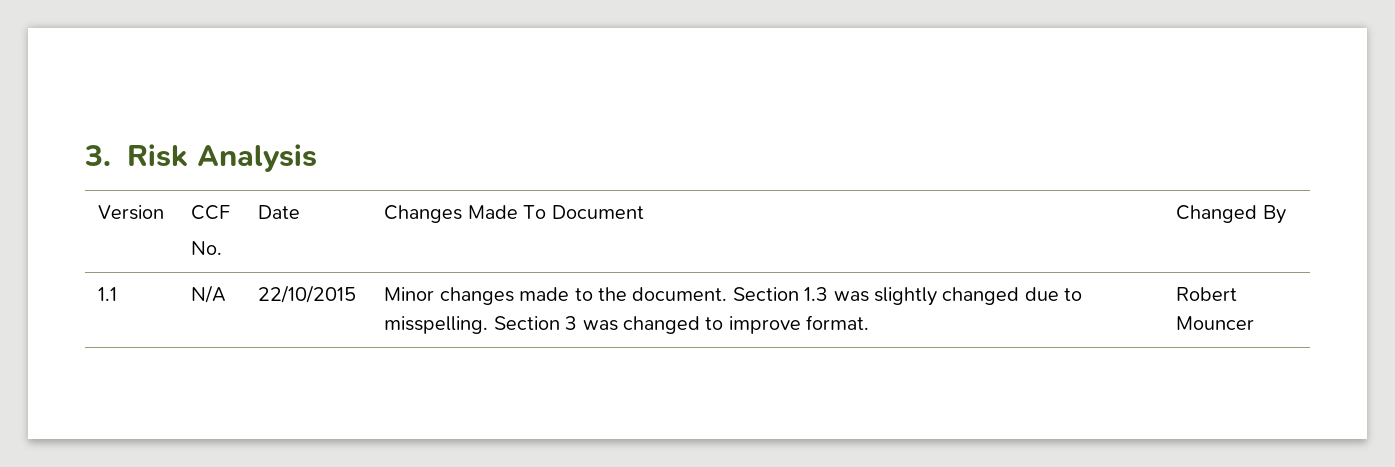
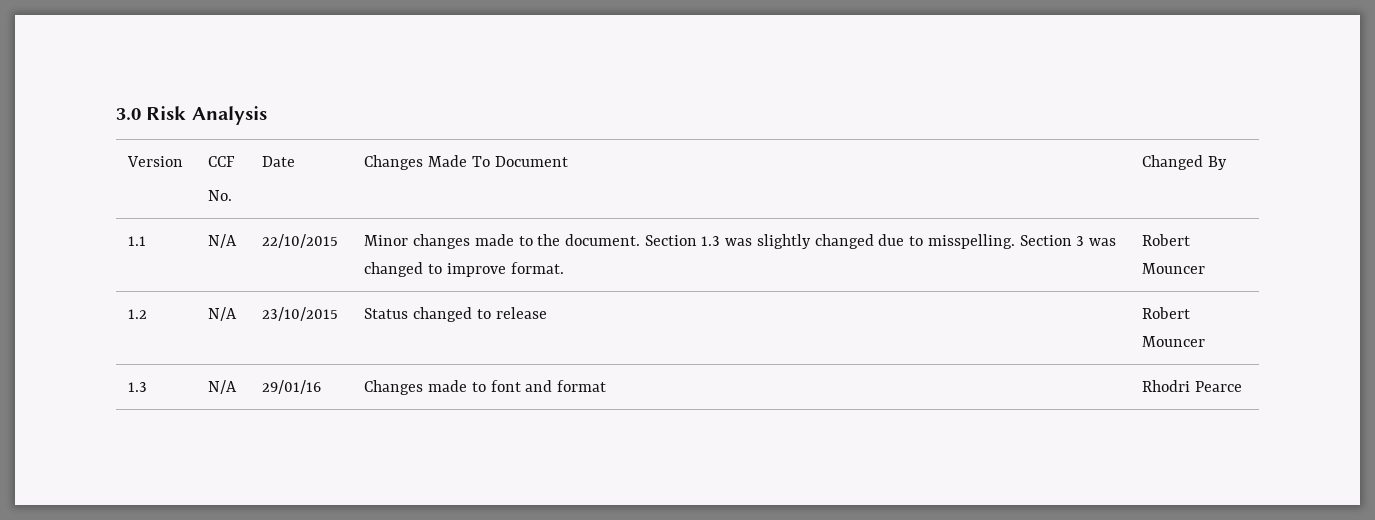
- 3. Risk Analysis
+ 3.0 Risk Analysis
+ 1.2 | N/A | 23/10/2015 | Status changed to release | Robert Mouncer
+ 1.3 | N/A | 29/01/16 | Changes made to font and format | Rhodri Pearce

